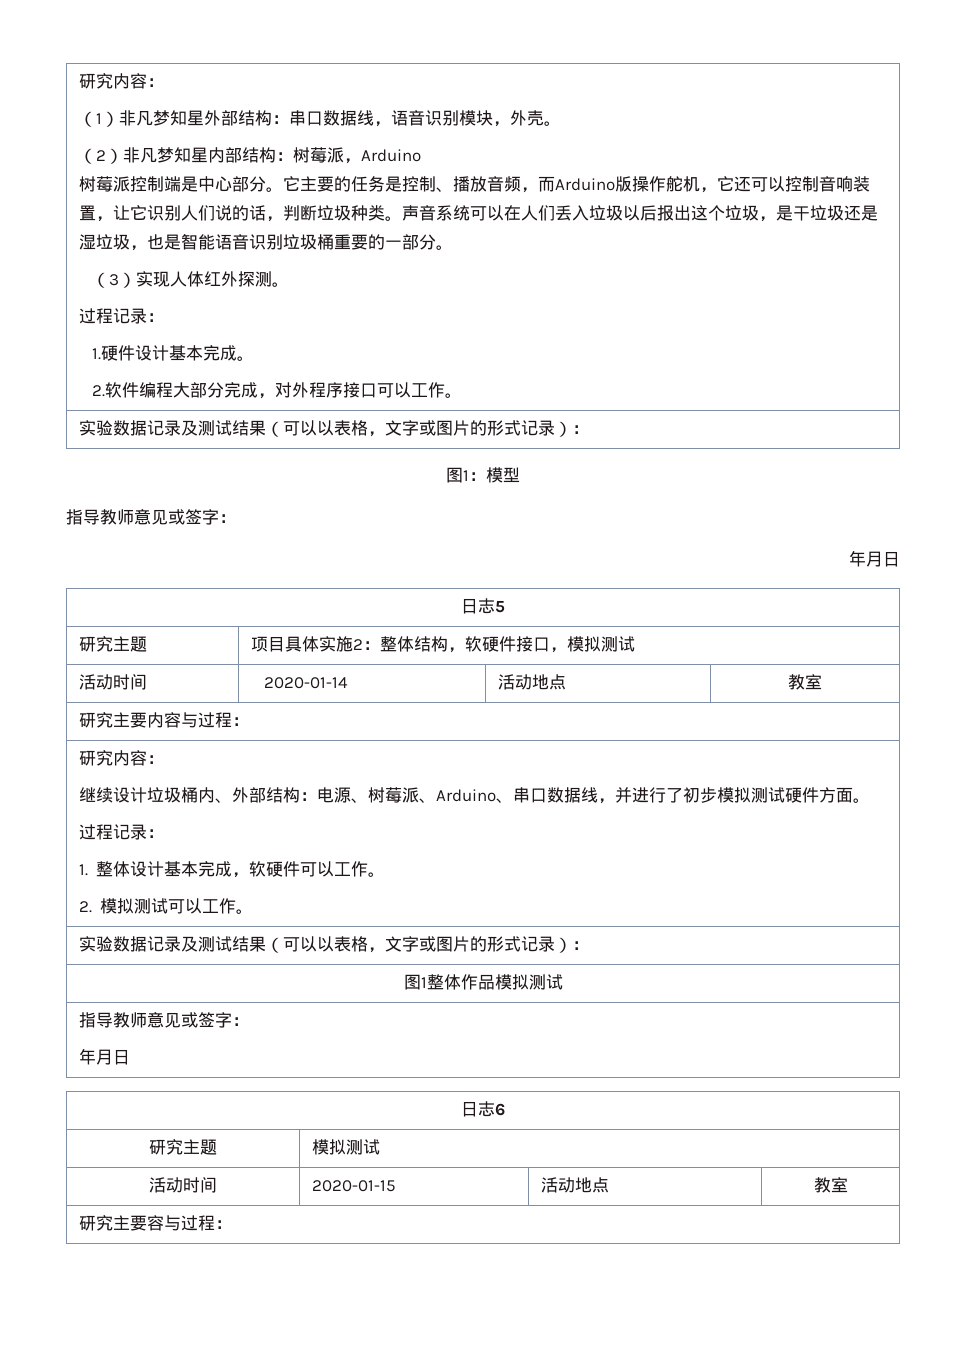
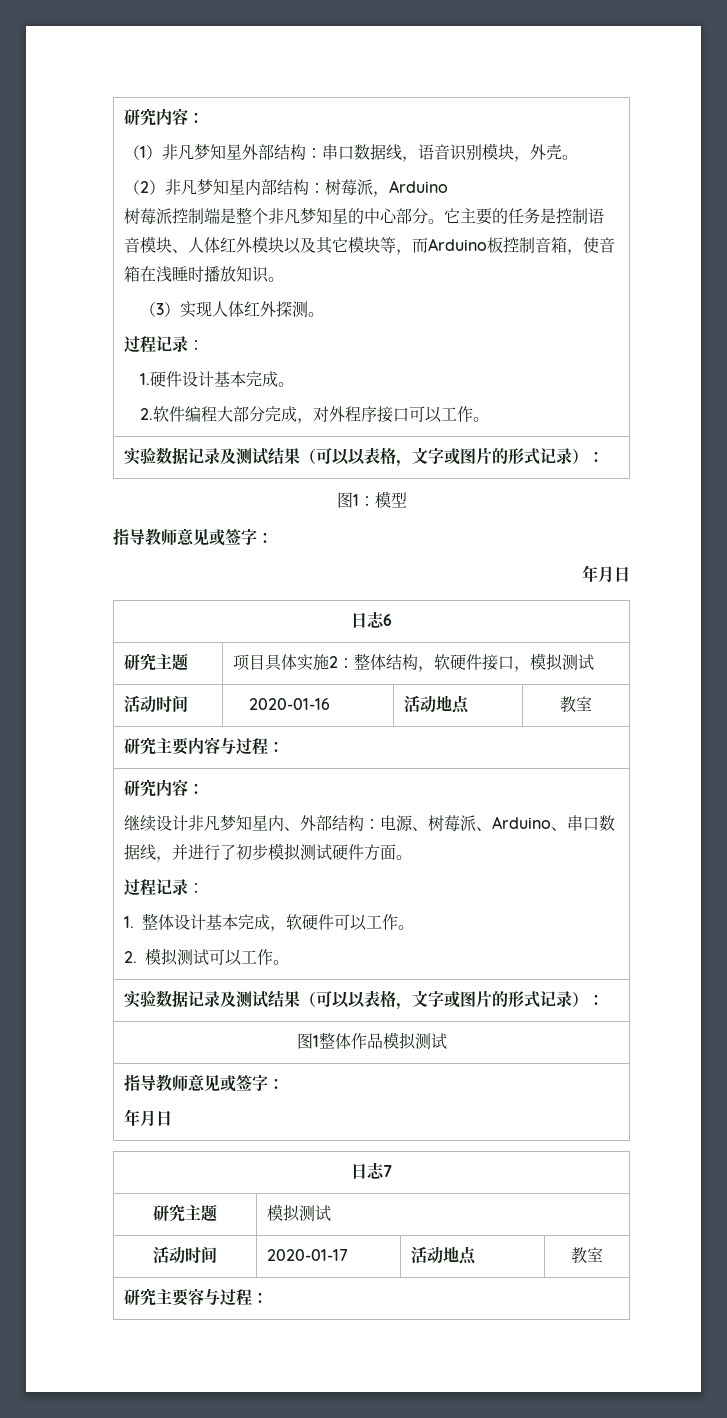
- 树莓派控制端是中心部分。
+ 树莓派控制端是整个非凡梦知星的中心部分。
- 它主要的任务是控制、播放音频，而Arduino版操作舵机，它还可以控制音响装置，让它识别人们说的话，判断垃圾种类。声音系统可以在人们丢入垃圾以后报出这个垃圾，是干垃圾还是湿垃圾，也是智能语音识别垃圾桶重要的一部分。
+ 它主要的任务是控制语音模块、人体红外模块以及其它模块等，而Arduino板控制音箱，使音箱在浅睡时播放知识。
- 日志5
+ 日志6
- 活动时间 | 2020-01-14 | 活动地点 | 教室
+ 活动时间 | 2020-01-16 | 活动地点 | 教室
- 继续设计垃圾桶内、外部结构：电源、树莓派、Arduino、串口数据线，并进行了初步模拟测试硬件方面。
+ 继续设计非凡梦知星内、外部结构：电源、树莓派、Arduino、串口数据线，并进行了初步模拟测试硬件方面。
- 日志6
+ 日志7
- 活动时间 | 2020-01-15 | 活动地点 | 教室
+ 活动时间 | 2020-01-17 | 活动地点 | 教室

